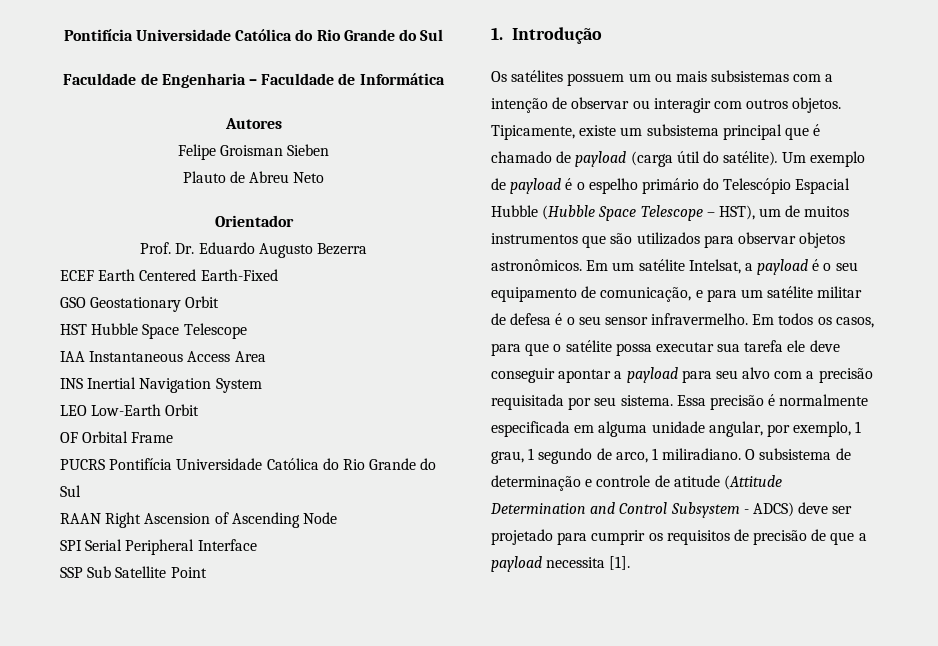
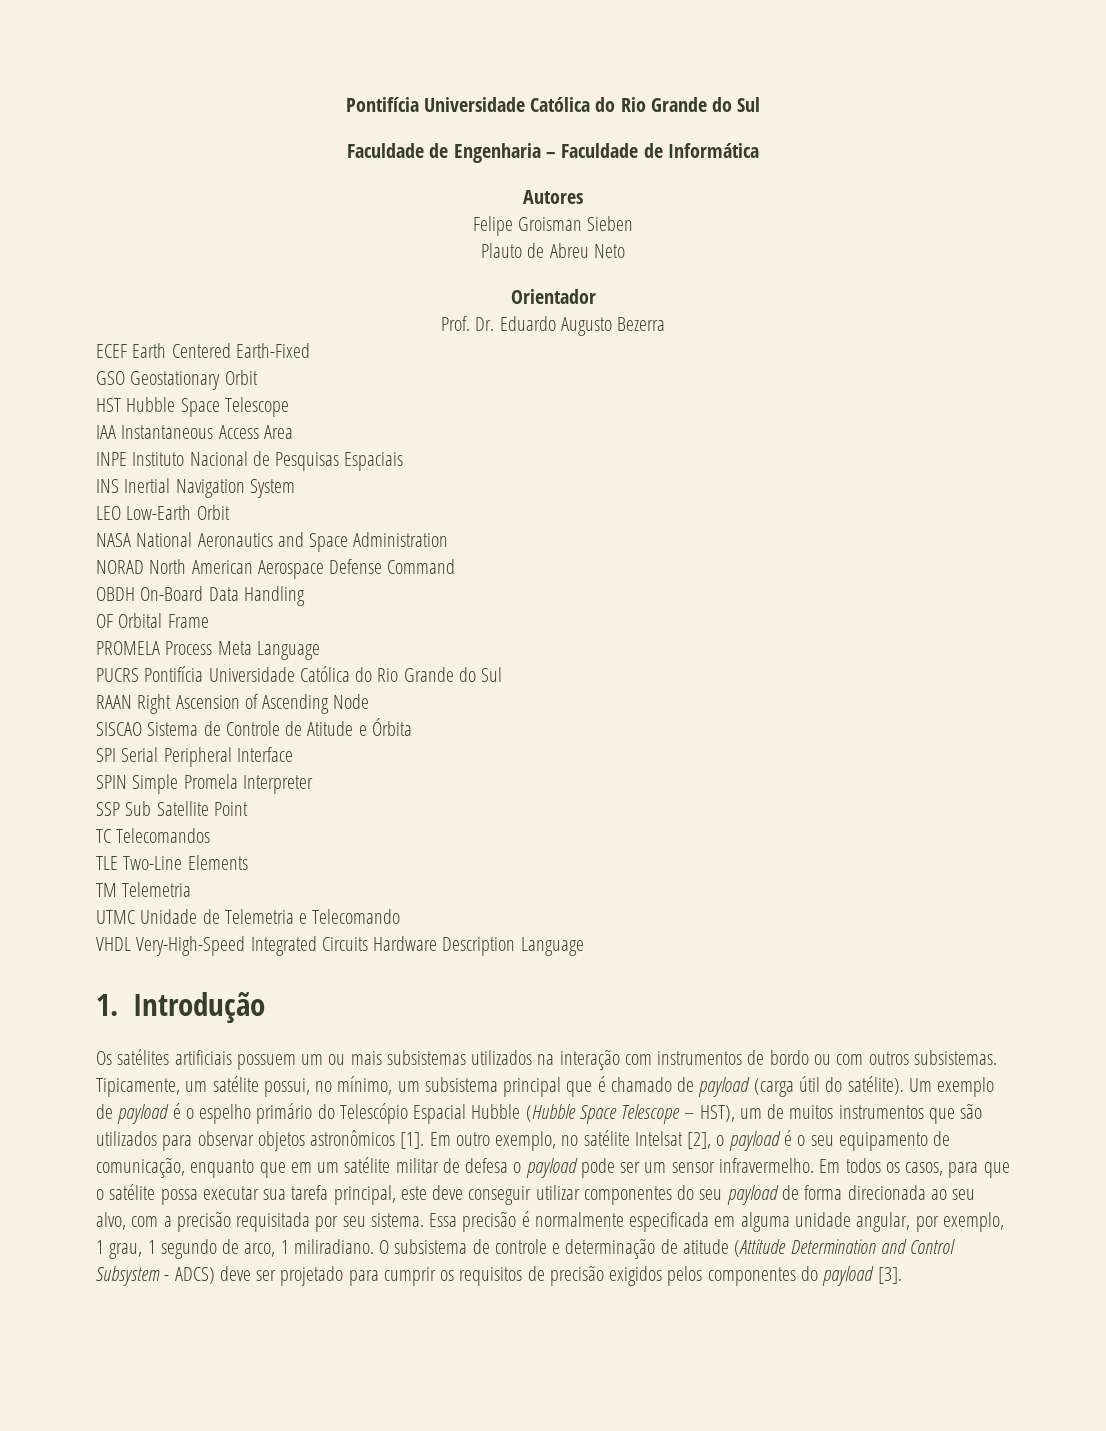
+ INPE Instituto Nacional de Pesquisas Espaciais
+ NASA National Aeronautics and Space Administration
+ NORAD North American Aerospace Defense Command
+ OBDH On-Board Data Handling
+ PROMELA Process Meta Language
+ SISCAO Sistema de Controle de Atitude e Órbita
+ SPIN Simple Promela Interpreter
+ TC Telecomandos
+ TLE Two-Line Elements
+ TM Telemetria
+ UTMC Unidade de Telemetria e Telecomando
+ VHDL Very-High-Speed Integrated Circuits Hardware Description Language
- Os satélites possuem um ou mais subsistemas com a intenção de observar ou interagir com outros objetos. Tipicamente, existe um subsistema principal que é chamado de payload (carga útil do satélite).
+ Os satélites artificiais possuem um ou mais subsistemas utilizados na interação com instrumentos de bordo ou com outros subsistemas. Tipicamente, um satélite possui, no mínimo, um subsistema principal que é chamado de payload (carga útil do satélite).
- Um exemplo de payload é o espelho primário do Telescópio Espacial Hubble (Hubble Space Telescope – HST), um de muitos instrumentos que são utilizados para observar objetos astronômicos. Em um satélite Intelsat, a payload é o seu equipamento de comunicação, e para um satélite militar de defesa é o seu sensor infravermelho.
+ Um exemplo de payload é o espelho primário do Telescópio Espacial Hubble (Hubble Space Telescope – HST), um de muitos instrumentos que são utilizados para observar objetos astronômicos [1]. Em outro exemplo, no satélite Intelsat [2], o payload é o seu equipamento de comunicação, enquanto que em um satélite militar de defesa o payload pode ser um sensor infravermelho.
- Em todos os casos, para que o satélite possa executar sua tarefa ele deve conseguir apontar a payload para seu alvo com a precisão requisitada por seu sistema.
+ Em todos os casos, para que o satélite possa executar sua tarefa principal, este deve conseguir utilizar componentes do seu payload de forma direcionada ao seu alvo, com a precisão requisitada por seu sistema.
- O subsistema de determinação e controle de atitude (Attitude Determination and Control Subsystem - ADCS) deve ser projetado para cumprir os requisitos de precisão de que a payload necessita [1].
+ O subsistema de controle e determinação de atitude (Attitude Determination and Control Subsystem - ADCS) deve ser projetado para cumprir os requisitos de precisão exigidos pelos componentes do payload [3].

